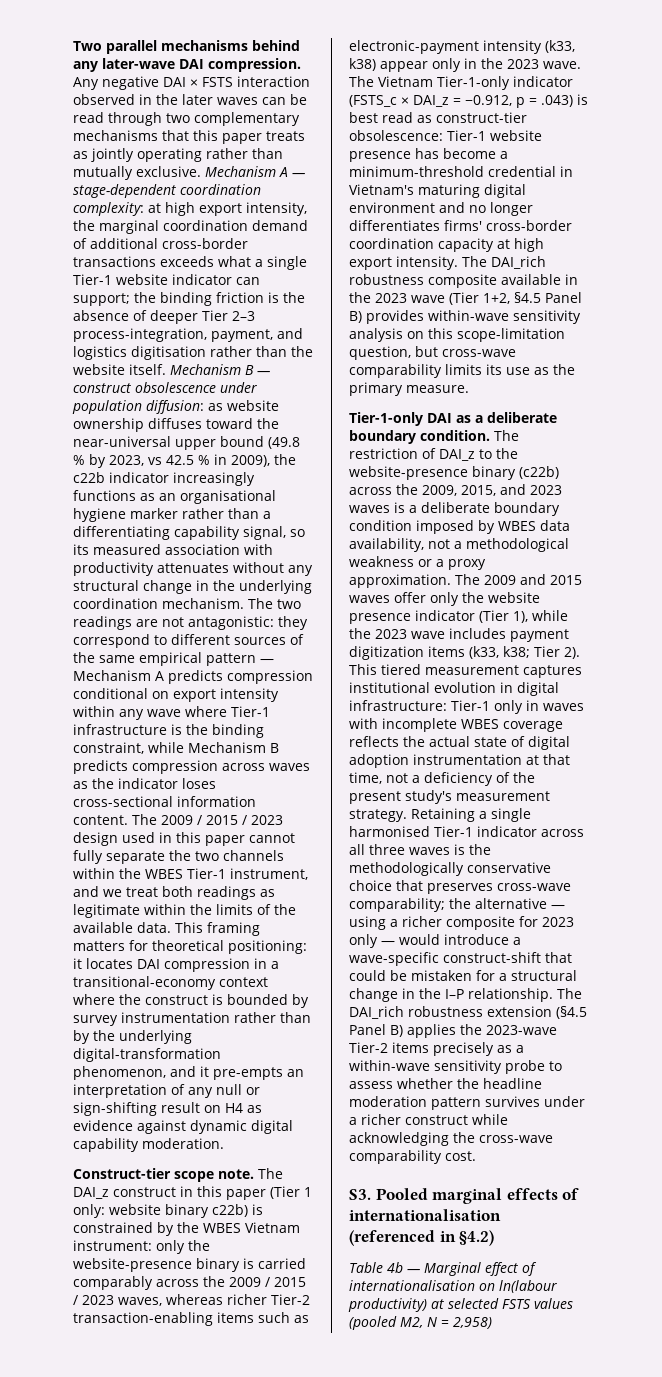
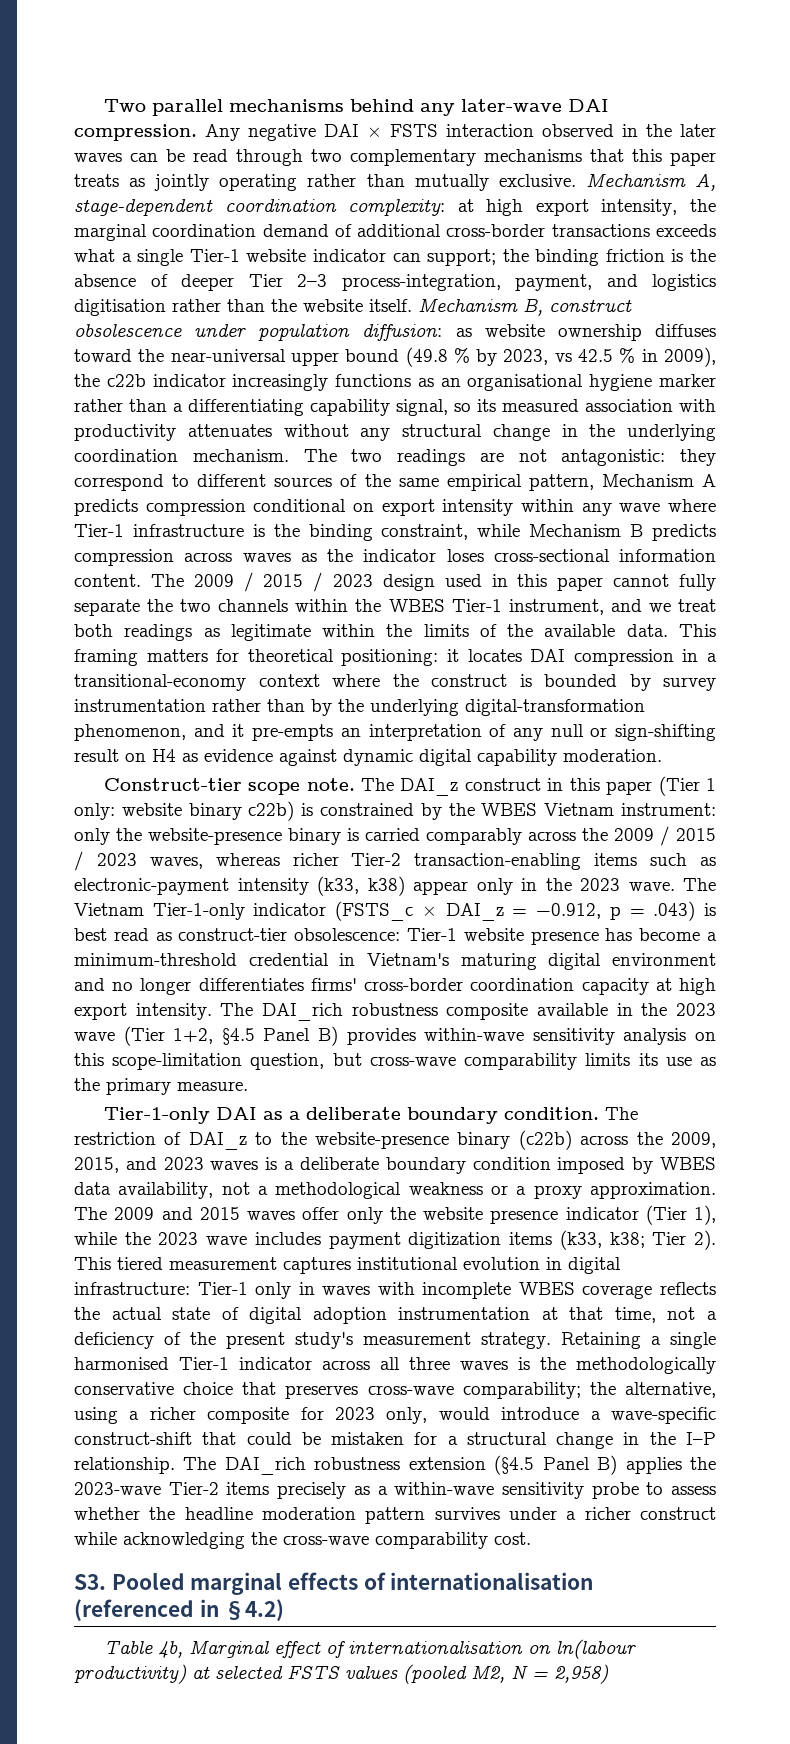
- Mechanism A — stage-dependent coordination complexity: at high export intensity, the marginal coordination demand of additional cross-border transactions exceeds what a single Tier-1 website indicator can support; the binding friction is the absence of deeper Tier 2–3 process-integration, payment, and logistics digitisation rather than the website itself.
+ Mechanism A, stage-dependent coordination complexity: at high export intensity, the marginal coordination demand of additional cross-border transactions exceeds what a single Tier-1 website indicator can support; the binding friction is the absence of deeper Tier 2–3 process-integration, payment, and logistics digitisation rather than the website itself.
- Mechanism B — construct obsolescence under population diffusion: as website ownership diffuses toward the near-universal upper bound (49.8 % by 2023, vs 42.5 % in 2009), the c22b indicator increasingly functions as an organisational hygiene marker rather than a differentiating capability signal, so its measured association with productivity attenuates without any structural change in the underlying coordination mechanism.
+ Mechanism B, construct obsolescence under population diffusion: as website ownership diffuses toward the near-universal upper bound (49.8 % by 2023, vs 42.5 % in 2009), the c22b indicator increasingly functions as an organisational hygiene marker rather than a differentiating capability signal, so its measured association with productivity attenuates without any structural change in the underlying coordination mechanism.
- The two readings are not antagonistic: they correspond to different sources of the same empirical pattern — Mechanism A predicts compression conditional on export intensity within any wave where Tier-1 infrastructure is the binding constraint, while Mechanism B predicts compression across waves as the indicator loses cross-sectional information content.
+ The two readings are not antagonistic: they correspond to different sources of the same empirical pattern, Mechanism A predicts compression conditional on export intensity within any wave where Tier-1 infrastructure is the binding constraint, while Mechanism B predicts compression across waves as the indicator loses cross-sectional information content.
- Retaining a single harmonised Tier-1 indicator across all three waves is the methodologically conservative choice that preserves cross-wave comparability; the alternative — using a richer composite for 2023 only — would introduce a wave-specific construct-shift that could be mistaken for a structural change in the I–P relationship.
+ Retaining a single harmonised Tier-1 indicator across all three waves is the methodologically conservative choice that preserves cross-wave comparability; the alternative, using a richer composite for 2023 only, would introduce a wave-specific construct-shift that could be mistaken for a structural change in the I–P relationship.
- Table 4b — Marginal effect of internationalisation on ln(labour productivity) at selected FSTS values (pooled M2, N = 2,958)
+ Table 4b, Marginal effect of internationalisation on ln(labour productivity) at selected FSTS values (pooled M2, N = 2,958)

